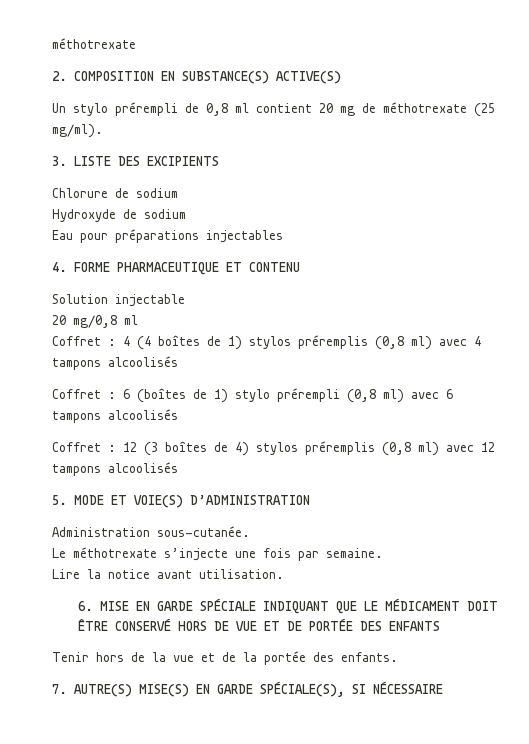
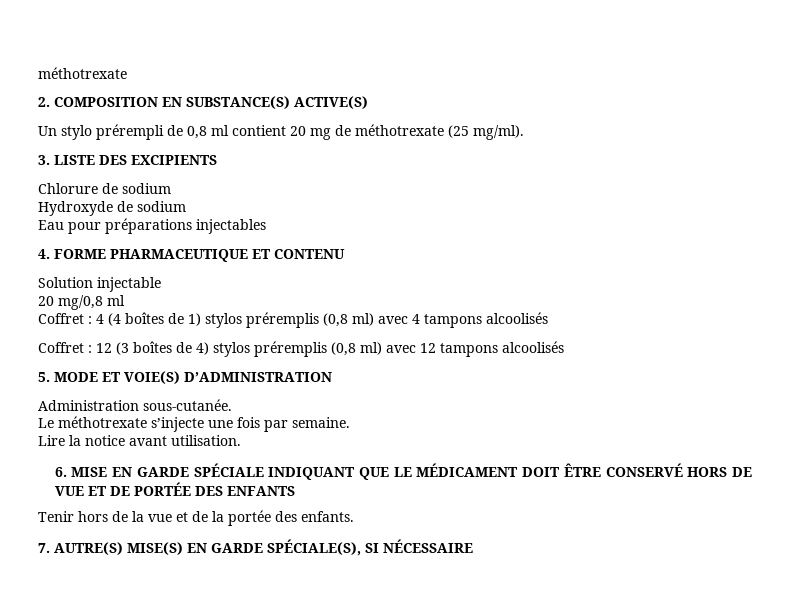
- Coffret : 6 (boîtes de 1) stylo prérempli (0,8 ml) avec 6 tampons alcoolisés

